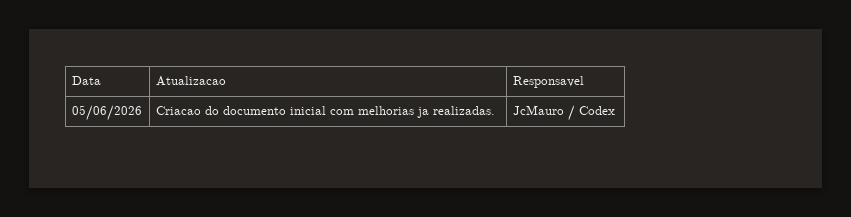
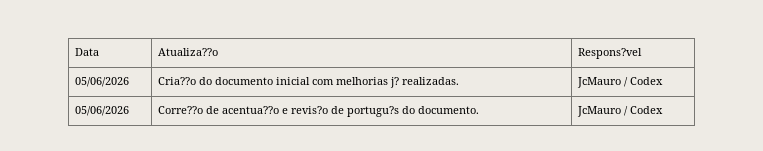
- Data | Atualizacao | Responsavel
- 05/06/2026 | Criacao do documento inicial com melhorias ja realizadas. | JcMauro / Codex
+ Data | Atualiza??o | Respons?vel
+ 05/06/2026 | Cria??o do documento inicial com melhorias j? realizadas. | JcMauro / Codex
+ 05/06/2026 | Corre??o de acentua??o e revis?o de portugu?s do documento. | JcMauro / Codex

